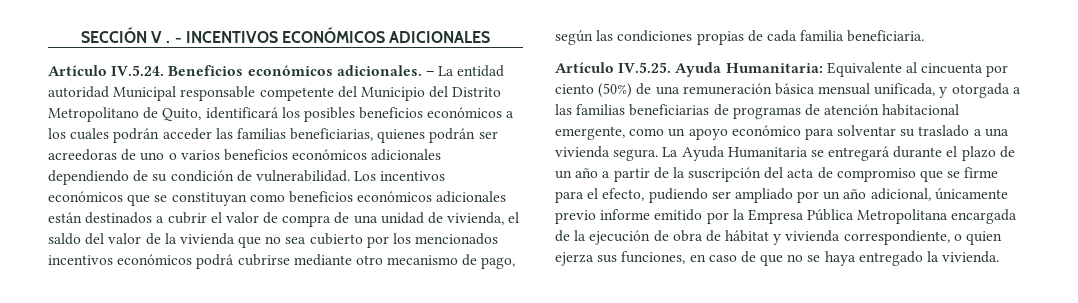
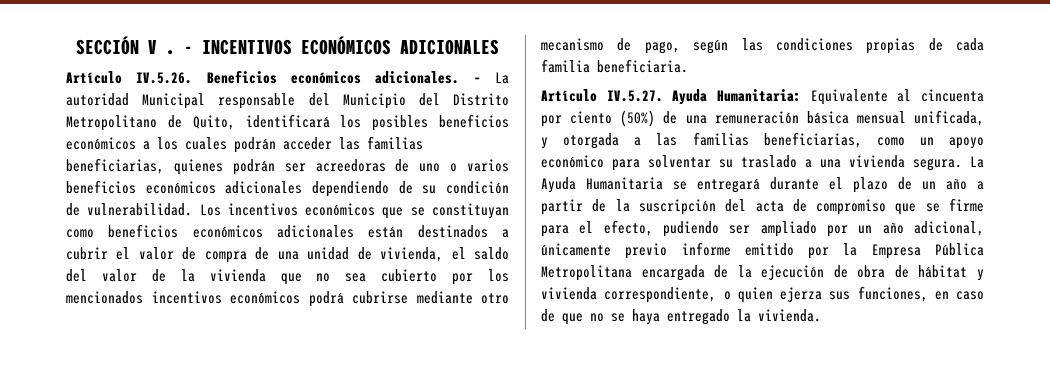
- Artículo IV.5.24. Beneficios económicos adicionales.
+ Artículo IV.5.26. Beneficios económicos adicionales.
- – La entidad autoridad Municipal responsable competente del Municipio del Distrito Metropolitano de Quito, identificará los posibles beneficios económicos a los cuales podrán acceder las familias beneficiarias, quienes podrán ser acreedoras de uno o varios beneficios económicos adicionales dependiendo de su condición de vulnerabilidad.
+ – La autoridad Municipal responsable del Municipio del Distrito Metropolitano de Quito, identificará los posibles beneficios económicos a los cuales podrán acceder las familias beneficiarias, quienes podrán ser acreedoras de uno o varios beneficios económicos adicionales dependiendo de su condición de vulnerabilidad.
- Artículo IV.5.25. Ayuda Humanitaria: Equivalente al cincuenta por ciento (50%) de una remuneración básica mensual unificada, y otorgada a las familias beneficiarias de programas de atención habitacional emergente, como un apoyo económico para solventar su traslado a una vivienda segura.
+ Artículo IV.5.27. Ayuda Humanitaria: Equivalente al cincuenta por ciento (50%) de una remuneración básica mensual unificada, y otorgada a las familias beneficiarias, como un apoyo económico para solventar su traslado a una vivienda segura.

